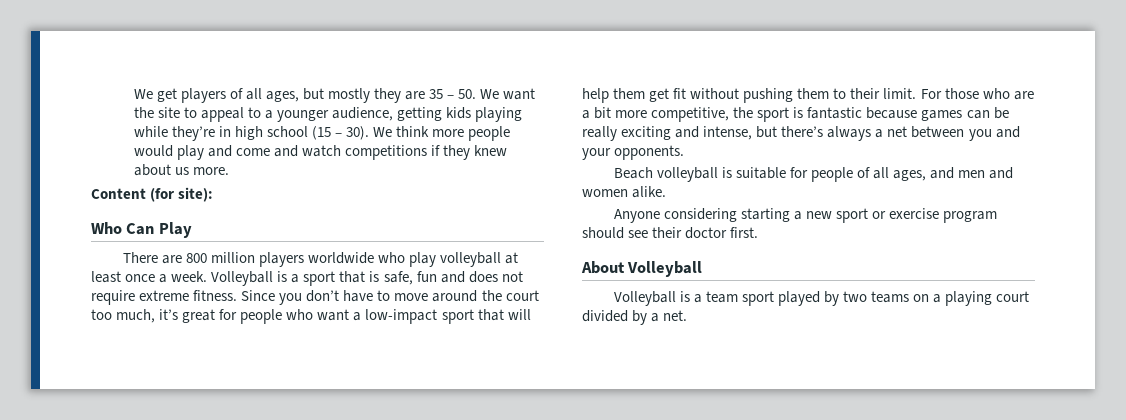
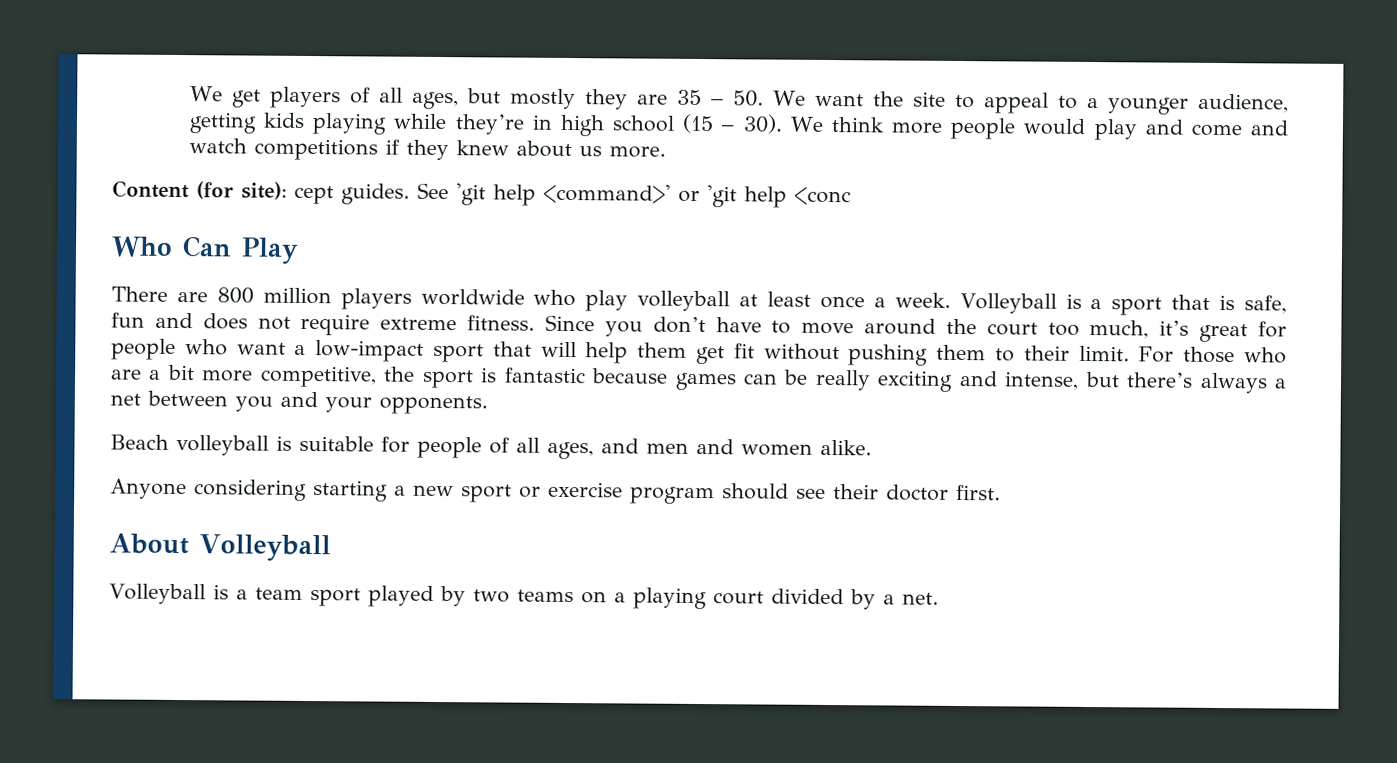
- Content (for site):
+ Content (for site): cept guides. See 'git help <command>' or 'git help <conc

